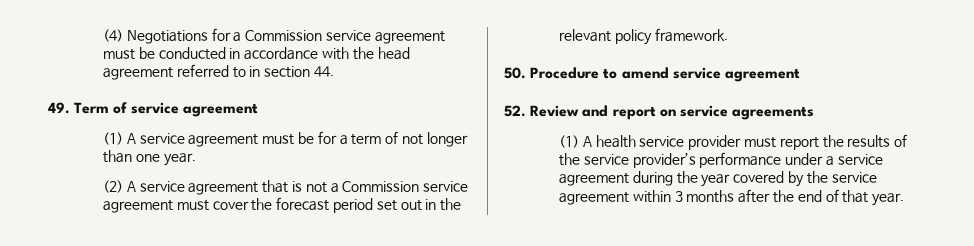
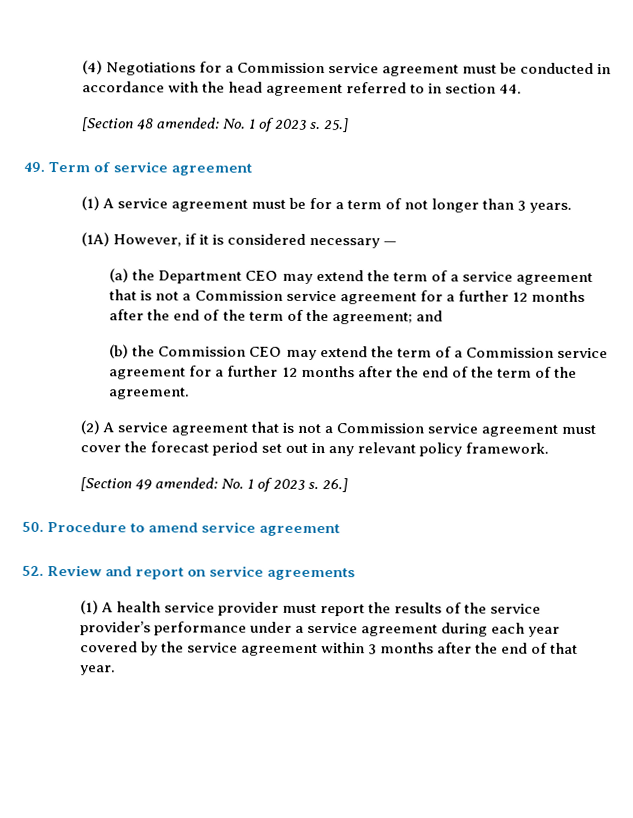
+ [Section 48 amended: No. 1 of 2023 s. 25.]
- (1) A service agreement must be for a term of not longer than one year.
+ (1) A service agreement must be for a term of not longer than 3 years.
+ (1A) However, if it is considered necessary —
+ (a) the Department CEO may extend the term of a service agreement that is not a Commission service agreement for a further 12 months after the end of the term of the agreement; and
+ (b) the Commission CEO may extend the term of a Commission service agreement for a further 12 months after the end of the term of the agreement.
- (2) A service agreement that is not a Commission service agreement must cover the forecast period set out in the relevant policy framework.
+ (2) A service agreement that is not a Commission service agreement must cover the forecast period set out in any relevant policy framework.
+ [Section 49 amended: No. 1 of 2023 s. 26.]
- (1) A health service provider must report the results of the service provider’s performance under a service agreement during the year covered by the service agreement within 3 months after the end of that year.
+ (1) A health service provider must report the results of the service provider’s performance under a service agreement during each year covered by the service agreement within 3 months after the end of that year.

